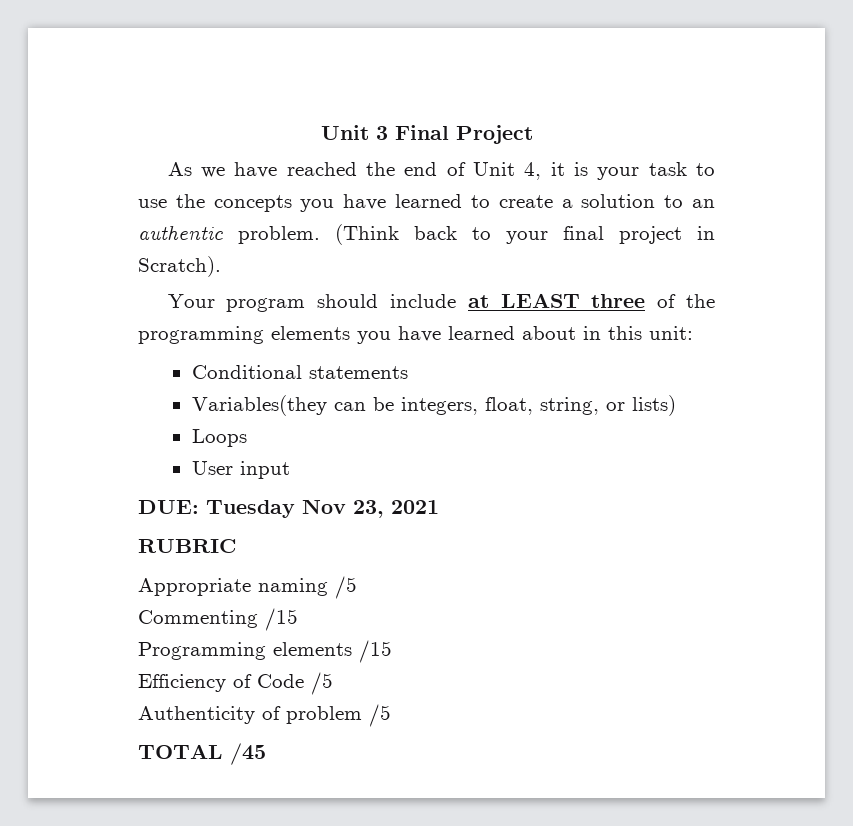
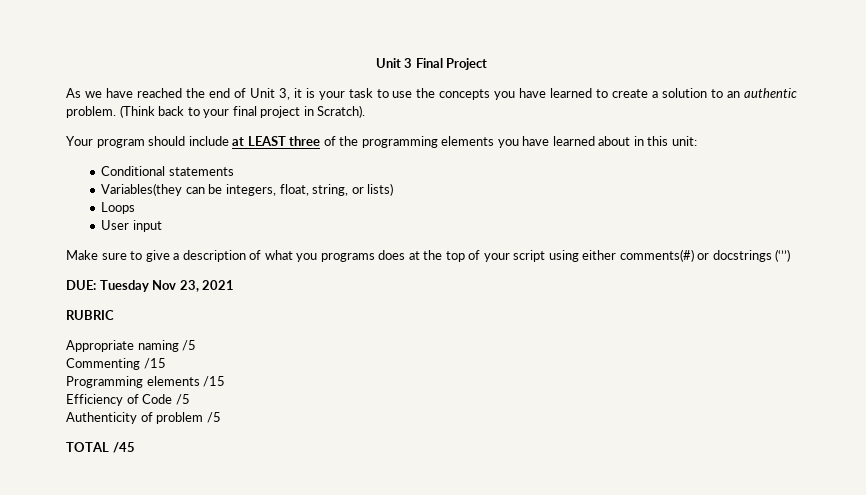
- As we have reached the end of Unit 4, it is your task to use the concepts you have learned to create a solution to an authentic problem.
+ As we have reached the end of Unit 3, it is your task to use the concepts you have learned to create a solution to an authentic problem.
+ Make sure to give a description of what you programs does at the top of your script using either comments(#) or docstrings (‘’’)

